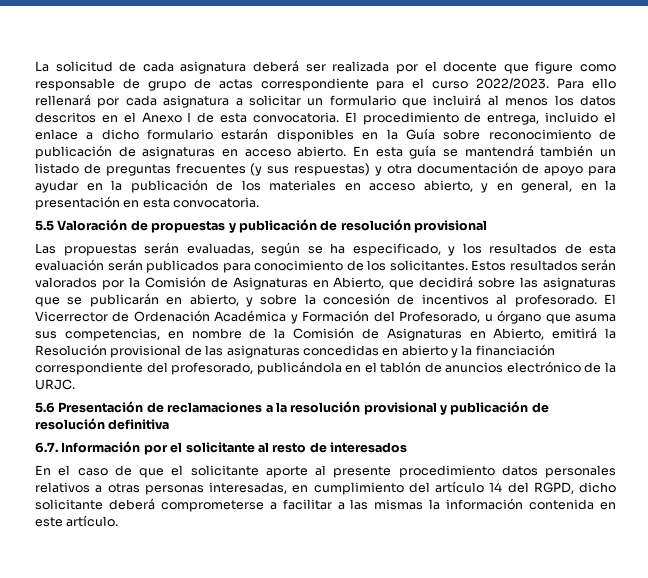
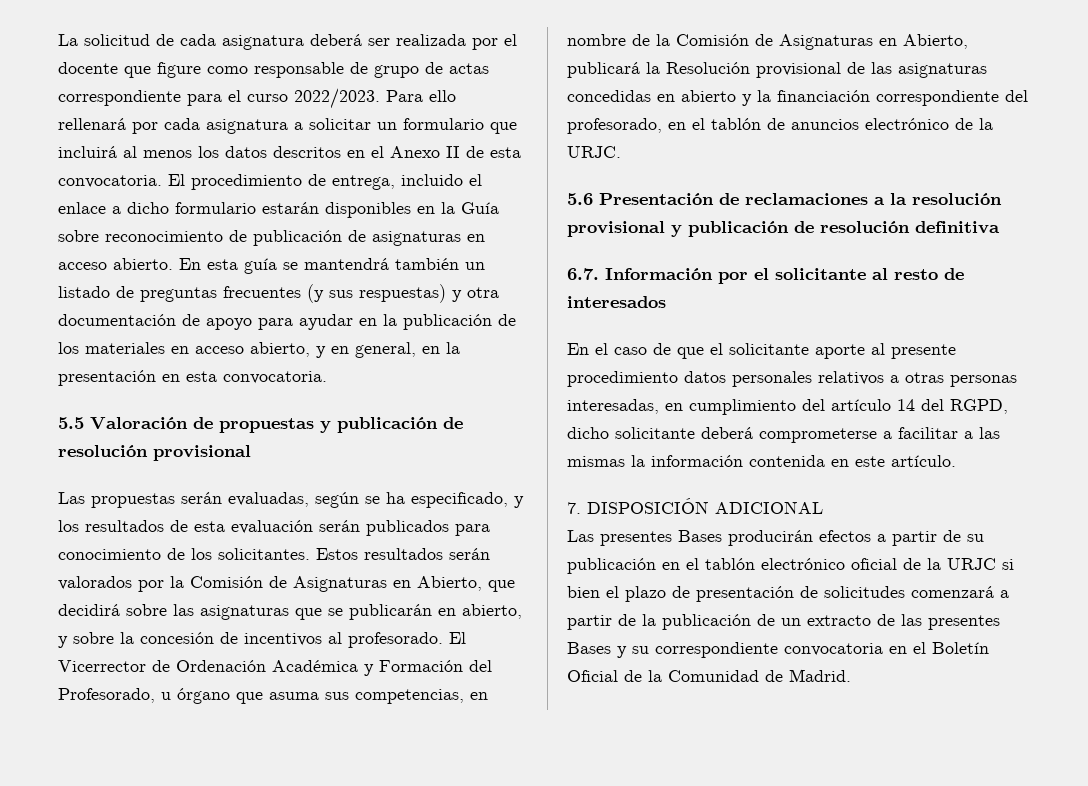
- Para ello rellenará por cada asignatura a solicitar un formulario que incluirá al menos los datos descritos en el Anexo I de esta convocatoria.
+ Para ello rellenará por cada asignatura a solicitar un formulario que incluirá al menos los datos descritos en el Anexo II de esta convocatoria.
- El Vicerrector de Ordenación Académica y Formación del Profesorado, u órgano que asuma sus competencias, en nombre de la Comisión de Asignaturas en Abierto, emitirá la Resolución provisional de las asignaturas concedidas en abierto y la financiación correspondiente del profesorado, publicándola en el tablón de anuncios electrónico de la URJC.
+ El Vicerrector de Ordenación Académica y Formación del Profesorado, u órgano que asuma sus competencias, en nombre de la Comisión de Asignaturas en Abierto, publicará la Resolución provisional de las asignaturas concedidas en abierto y la financiación correspondiente del profesorado, en el tablón de anuncios electrónico de la URJC.
+ 7. DISPOSICIÓN ADICIONAL
+ Las presentes Bases producirán efectos a partir de su publicación en el tablón electrónico oficial de la URJC si bien el plazo de presentación de solicitudes comenzará a partir de la publicación de un extracto de las presentes Bases y su correspondiente convocatoria en el Boletín Oficial de la Comunidad de Madrid.

